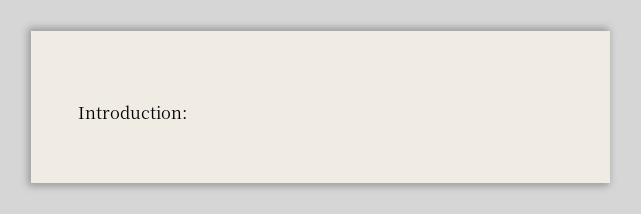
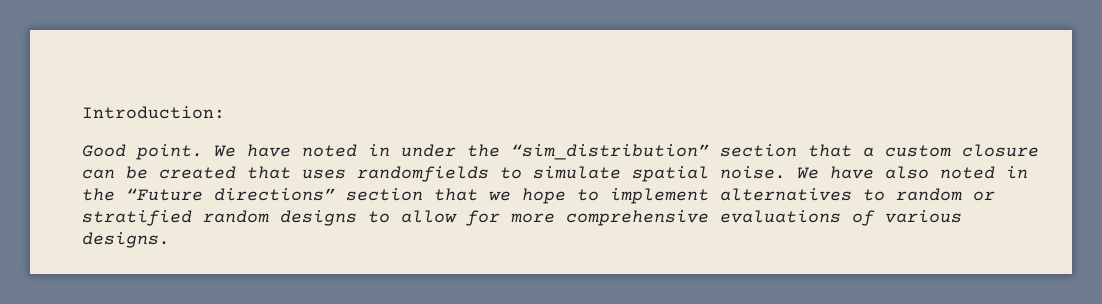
+ Good point. We have noted in under the “sim_distribution” section that a custom closure can be created that uses randomfields to simulate spatial noise. We have also noted in the “Future directions” section that we hope to implement alternatives to random or stratified random designs to allow for more comprehensive evaluations of various designs.

